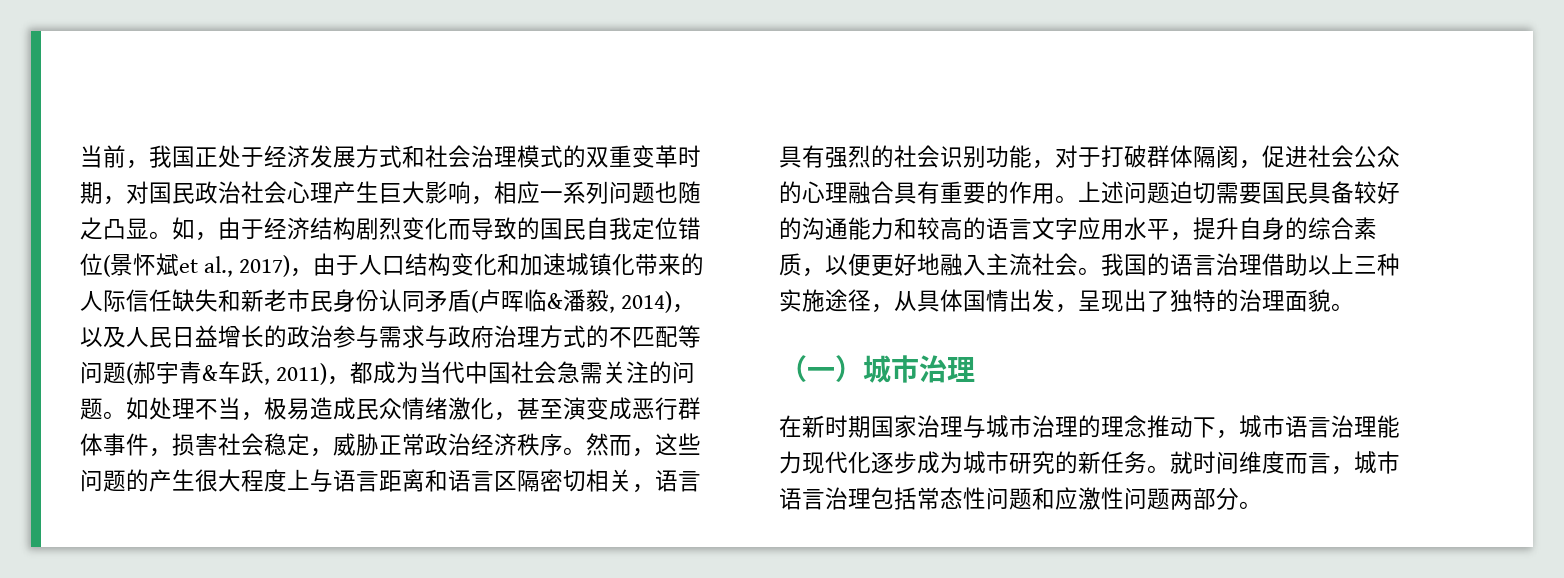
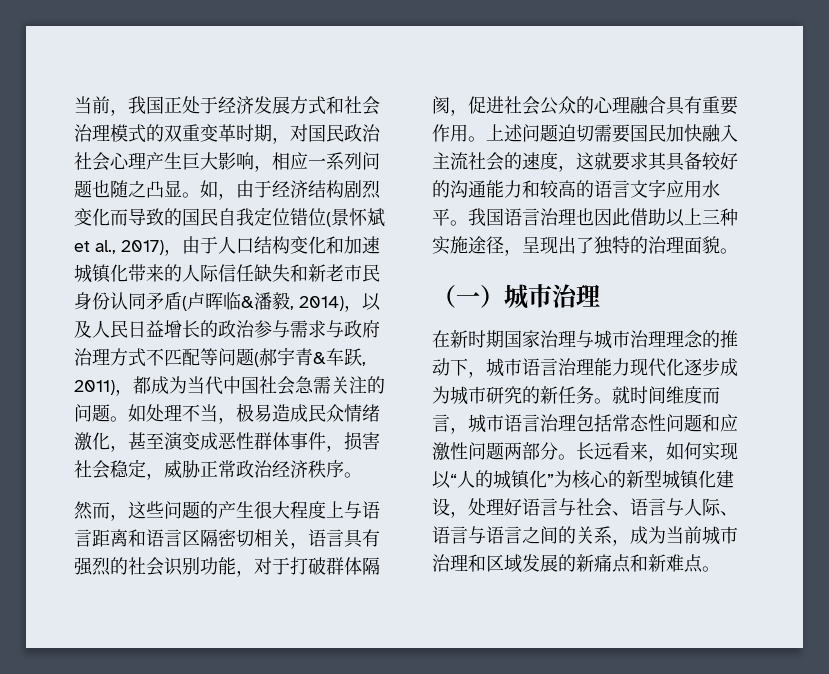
- 如，由于经济结构剧烈变化而导致的国民自我定位错位(景怀斌et al., 2017)，由于人口结构变化和加速城镇化带来的人际信任缺失和新老市民身份认同矛盾(卢晖临&潘毅, 2014)，以及人民日益增长的政治参与需求与政府治理方式的不匹配等问题(郝宇青&车跃, 2011)，都成为当代中国社会急需关注的问题。
+ 如，由于经济结构剧烈变化而导致的国民自我定位错位(景怀斌et al., 2017)，由于人口结构变化和加速城镇化带来的人际信任缺失和新老市民身份认同矛盾(卢晖临&潘毅, 2014)，以及人民日益增长的政治参与需求与政府治理方式不匹配等问题(郝宇青&车跃, 2011)，都成为当代中国社会急需关注的问题。
- 如处理不当，极易造成民众情绪激化，甚至演变成恶行群体事件，损害社会稳定，威胁正常政治经济秩序。然而，这些问题的产生很大程度上与语言距离和语言区隔密切相关，语言具有强烈的社会识别功能，对于打破群体隔阂，促进社会公众的心理融合具有重要的作用。
+ 如处理不当，极易造成民众情绪激化，甚至演变成恶性群体事件，损害社会稳定，威胁正常政治经济秩序。
+ 然而，这些问题的产生很大程度上与语言距离和语言区隔密切相关，语言具有强烈的社会识别功能，对于打破群体隔阂，促进社会公众的心理融合具有重要作用。
- 上述问题迫切需要国民具备较好的沟通能力和较高的语言文字应用水平，提升自身的综合素质，以便更好地融入主流社会。我国的语言治理借助以上三种实施途径，从具体国情出发，呈现出了独特的治理面貌。
+ 上述问题迫切需要国民加快融入主流社会的速度，这就要求其具备较好的沟通能力和较高的语言文字应用水平。我国语言治理也因此借助以上三种实施途径，呈现出了独特的治理面貌。
- 在新时期国家治理与城市治理的理念推动下，城市语言治理能力现代化逐步成为城市研究的新任务。
+ 在新时期国家治理与城市治理理念的推动下，城市语言治理能力现代化逐步成为城市研究的新任务。
+ 长远看来，如何实现以“人的城镇化”为核心的新型城镇化建设，处理好语言与社会、语言与人际、语言与语言之间的关系，成为当前城市治理和区域发展的新痛点和新难点。

